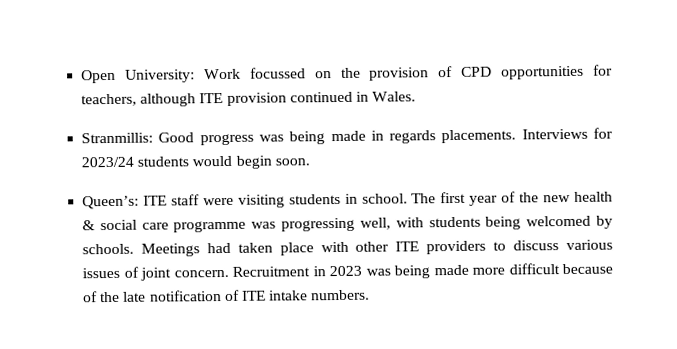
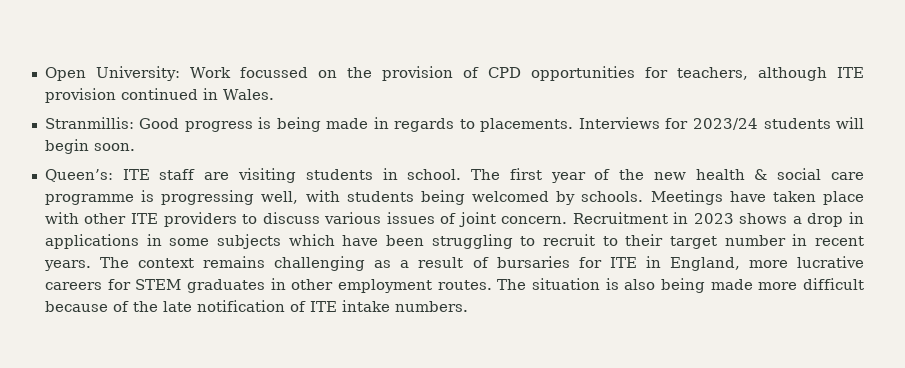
- Stranmillis: Good progress was being made in regards placements.
+ Stranmillis: Good progress is being made in regards to placements.
- Interviews for 2023/24 students would begin soon.
+ Interviews for 2023/24 students will begin soon.
- Queen’s: ITE staff were visiting students in school.
+ Queen’s: ITE staff are visiting students in school.
- The first year of the new health & social care programme was progressing well, with students being welcomed by schools.
+ The first year of the new health & social care programme is progressing well, with students being welcomed by schools.
- Meetings had taken place with other ITE providers to discuss various issues of joint concern.
+ Meetings have taken place with other ITE providers to discuss various issues of joint concern.
- Recruitment in 2023 was being made more difficult because of the late notification of ITE intake numbers.
+ Recruitment in 2023 shows a drop in applications in some subjects which have been struggling to recruit to their target number in recent years. The context remains challenging as a result of bursaries for ITE in England, more lucrative careers for STEM graduates in other employment routes. The situation is also being made more difficult because of the late notification of ITE intake numbers.

